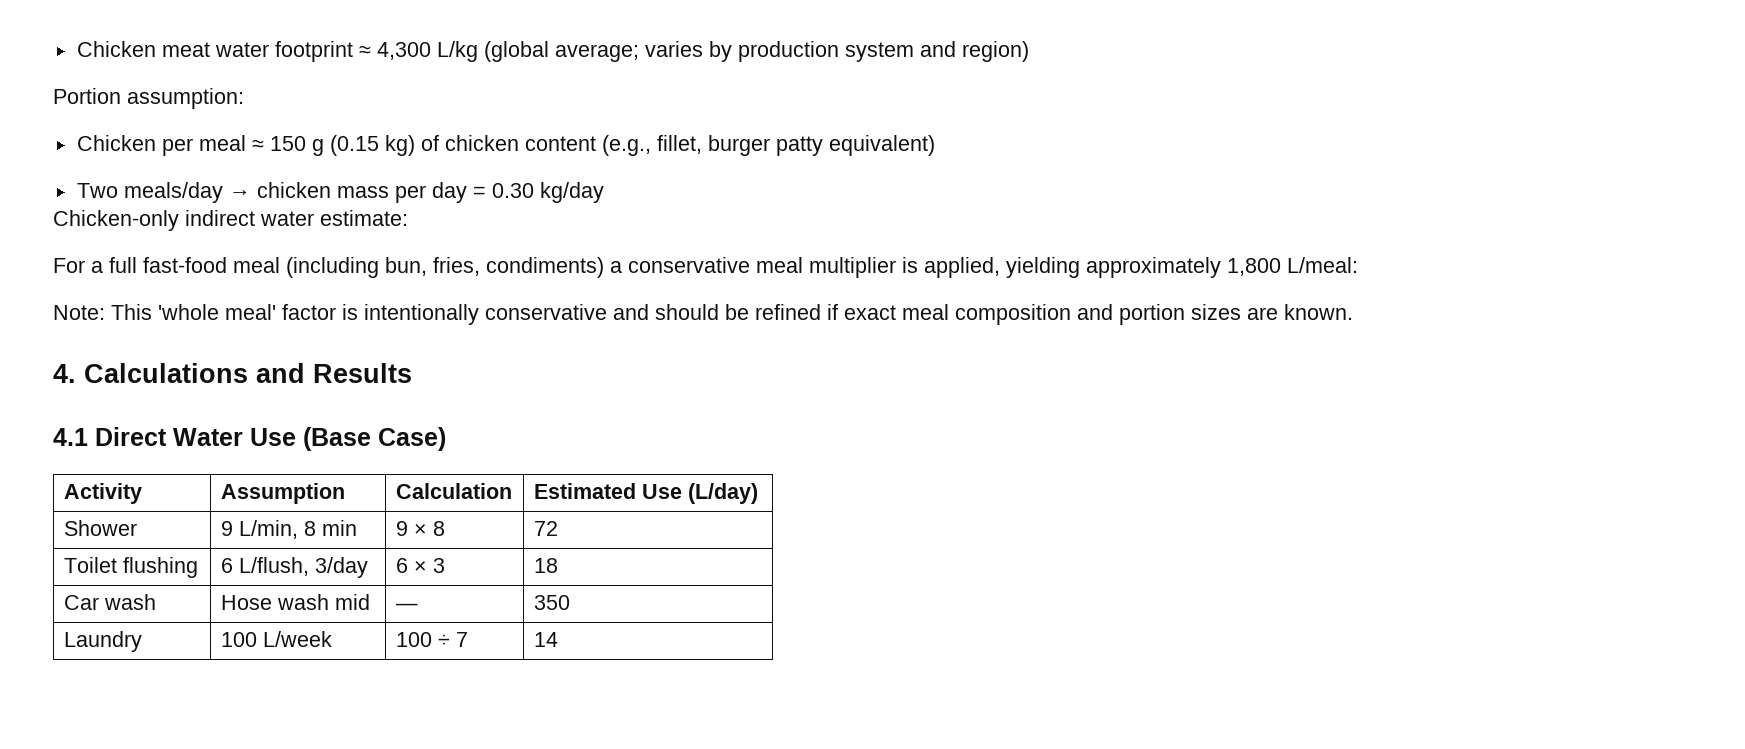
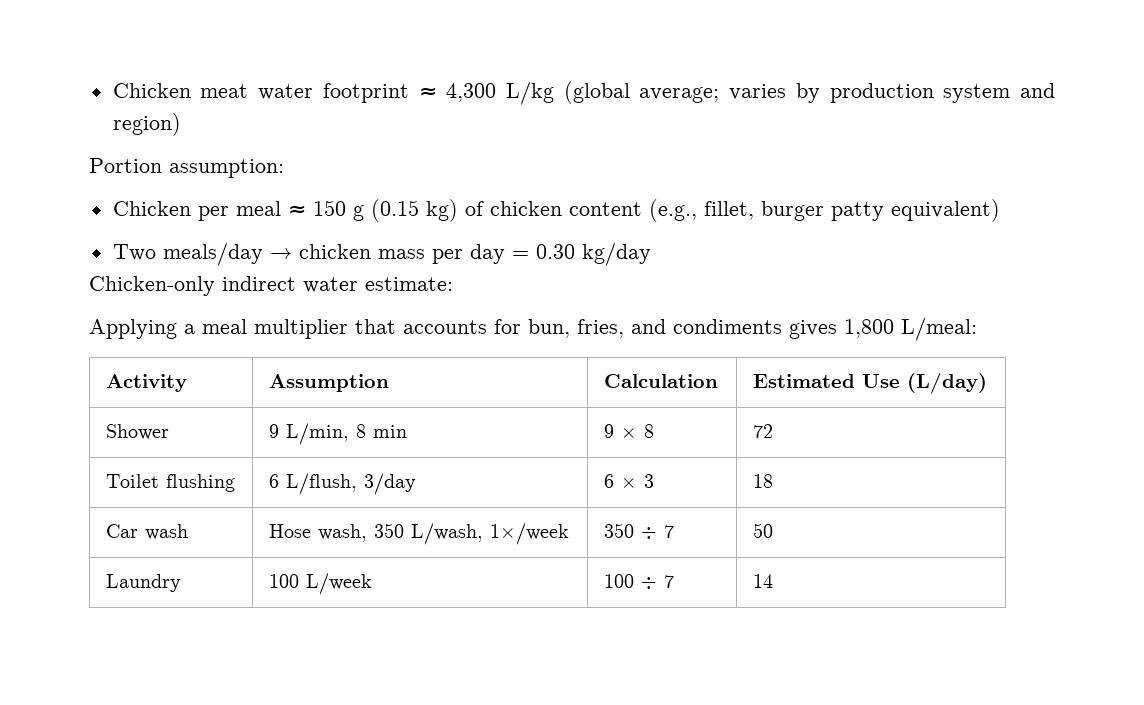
- For a full fast-food meal (including bun, fries, condiments) a conservative meal multiplier is applied, yielding approximately 1,800 L/meal:
- Note: This 'whole meal' factor is intentionally conservative and should be refined if exact meal composition and portion sizes are known.
- 4. Calculations and Results
- 4.1 Direct Water Use (Base Case)
+ Applying a meal multiplier that accounts for bun, fries, and condiments gives 1,800 L/meal:
- Car wash | Hose wash mid | — | 350
+ Car wash | Hose wash, 350 L/wash, 1×/week | 350 ÷ 7 | 50

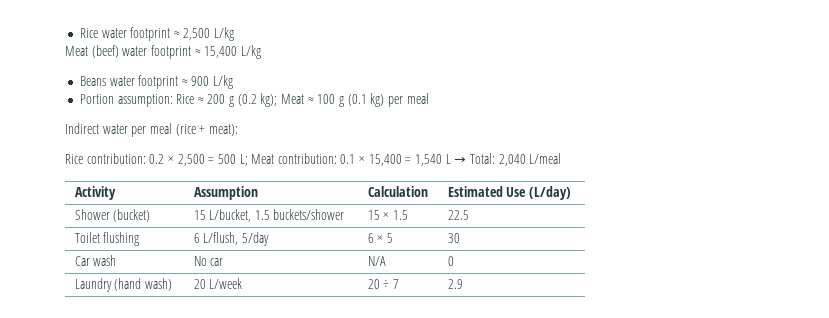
- Chicken meat water footprint ≈ 4,300 L/kg (global average; varies by production system and region)
- Portion assumption:
- Chicken per meal ≈ 150 g (0.15 kg) of chicken content (e.g., fillet, burger patty equivalent)
- Two meals/day → chicken mass per day = 0.30 kg/day
- Chicken-only indirect water estimate:
- Applying a meal multiplier that accounts for bun, fries, and condiments gives 1,800 L/meal:
+ Rice water footprint ≈ 2,500 L/kg
+ Meat (beef) water footprint ≈ 15,400 L/kg
+ Beans water footprint ≈ 900 L/kg
+ Portion assumption: Rice ≈ 200 g (0.2 kg); Meat ≈ 100 g (0.1 kg) per meal
+ Indirect water per meal (rice + meat):
+ Rice contribution: 0.2 × 2,500 = 500 L; Meat contribution: 0.1 × 15,400 = 1,540 L → Total: 2,040 L/meal
- Shower | 9 L/min, 8 min | 9 × 8 | 72
+ Shower (bucket) | 15 L/bucket, 1.5 buckets/shower | 15 × 1.5 | 22.5
- Toilet flushing | 6 L/flush, 3/day | 6 × 3 | 18
+ Toilet flushing | 6 L/flush, 5/day | 6 × 5 | 30
- Car wash | Hose wash, 350 L/wash, 1×/week | 350 ÷ 7 | 50
- Laundry | 100 L/week | 100 ÷ 7 | 14
+ Car wash | No car | N/A | 0
+ Laundry (hand wash) | 20 L/week | 20 ÷ 7 | 2.9

